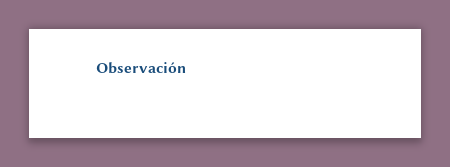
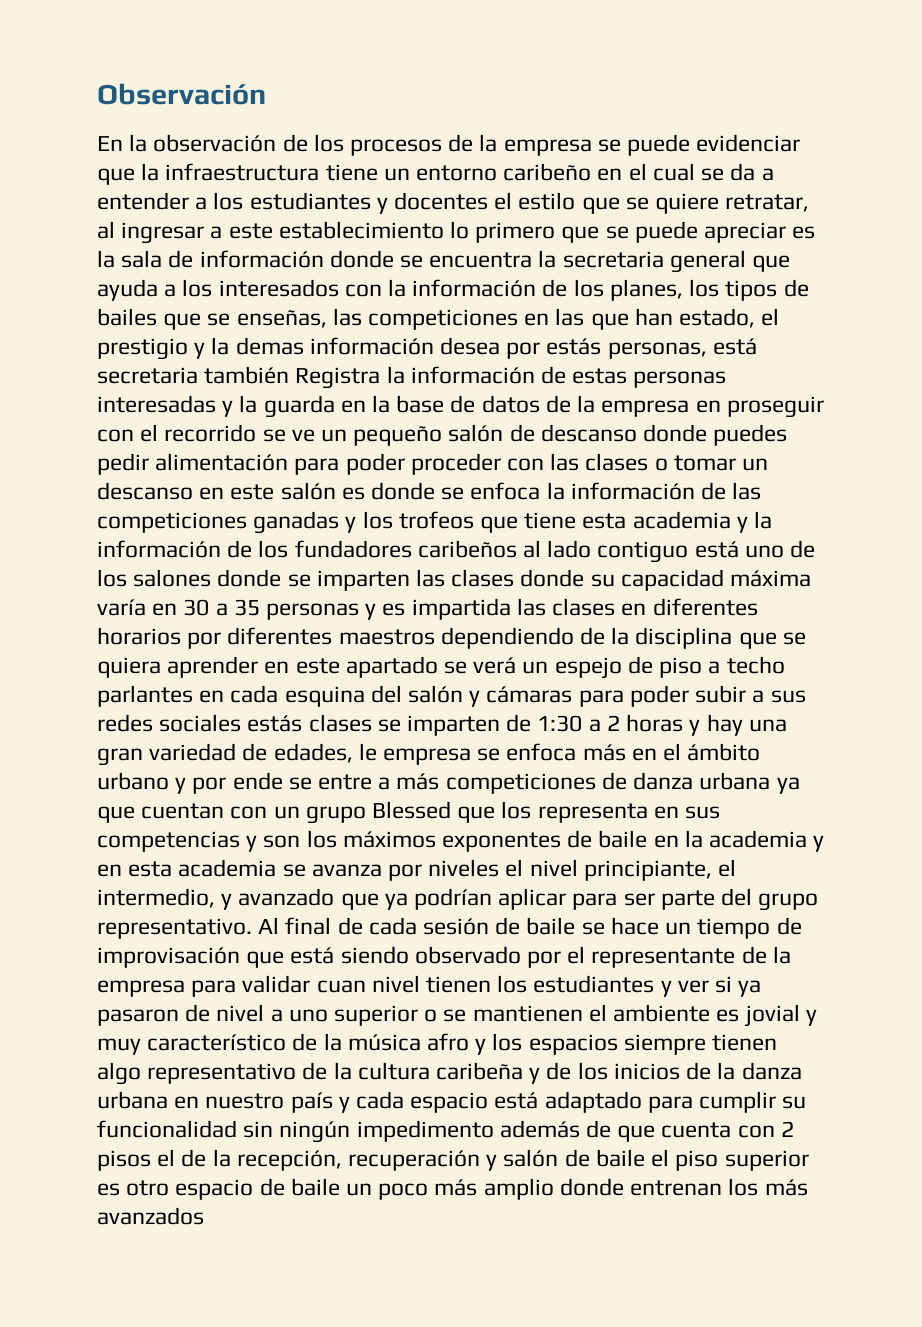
+ En la observación de los procesos de la empresa se puede evidenciar que la infraestructura tiene un entorno caribeño en el cual se da a entender a los estudiantes y docentes el estilo que se quiere retratar, al ingresar a este establecimiento lo primero que se puede apreciar es la sala de información donde se encuentra la secretaria general que ayuda a los interesados con la información de los planes, los tipos de bailes que se enseñas, las competiciones en las que han estado, el prestigio y la demas información desea por estás personas, está secretaria también Registra la información de estas personas interesadas y la guarda en la base de datos de la empresa en proseguir con el recorrido se ve un pequeño salón de descanso donde puedes pedir alimentación para poder proceder con las clases o tomar un descanso en este salón es donde se enfoca la información de las competiciones ganadas y los trofeos que tiene esta academia y la información de los fundadores caribeños al lado contiguo está uno de los salones donde se imparten las clases donde su capacidad máxima varía en 30 a 35 personas y es impartida las clases en diferentes horarios por diferentes maestros dependiendo de la disciplina que se quiera aprender en este apartado se verá un espejo de piso a techo parlantes en cada esquina del salón y cámaras para poder subir a sus redes sociales estás clases se imparten de 1:30 a 2 horas y hay una gran variedad de edades, le empresa se enfoca más en el ámbito urbano y por ende se entre a más competiciones de danza urbana ya que cuentan con un grupo Blessed que los representa en sus competencias y son los máximos exponentes de baile en la academia y en esta academia se avanza por niveles el nivel principiante, el intermedio, y avanzado que ya podrían aplicar para ser parte del grupo representativo. Al final de cada sesión de baile se hace un tiempo de improvisación que está siendo observado por el representante de la empresa para validar cuan nivel tienen los estudiantes y ver si ya pasaron de nivel a uno superior o se mantienen el ambiente es jovial y muy característico de la música afro y los espacios siempre tienen algo representativo de la cultura caribeña y de los inicios de la danza urbana en nuestro país y cada espacio está adaptado para cumplir su funcionalidad sin ningún impedimento además de que cuenta con 2 pisos el de la recepción, recuperación y salón de baile el piso superior es otro espacio de baile un poco más amplio donde entrenan los más avanzados

